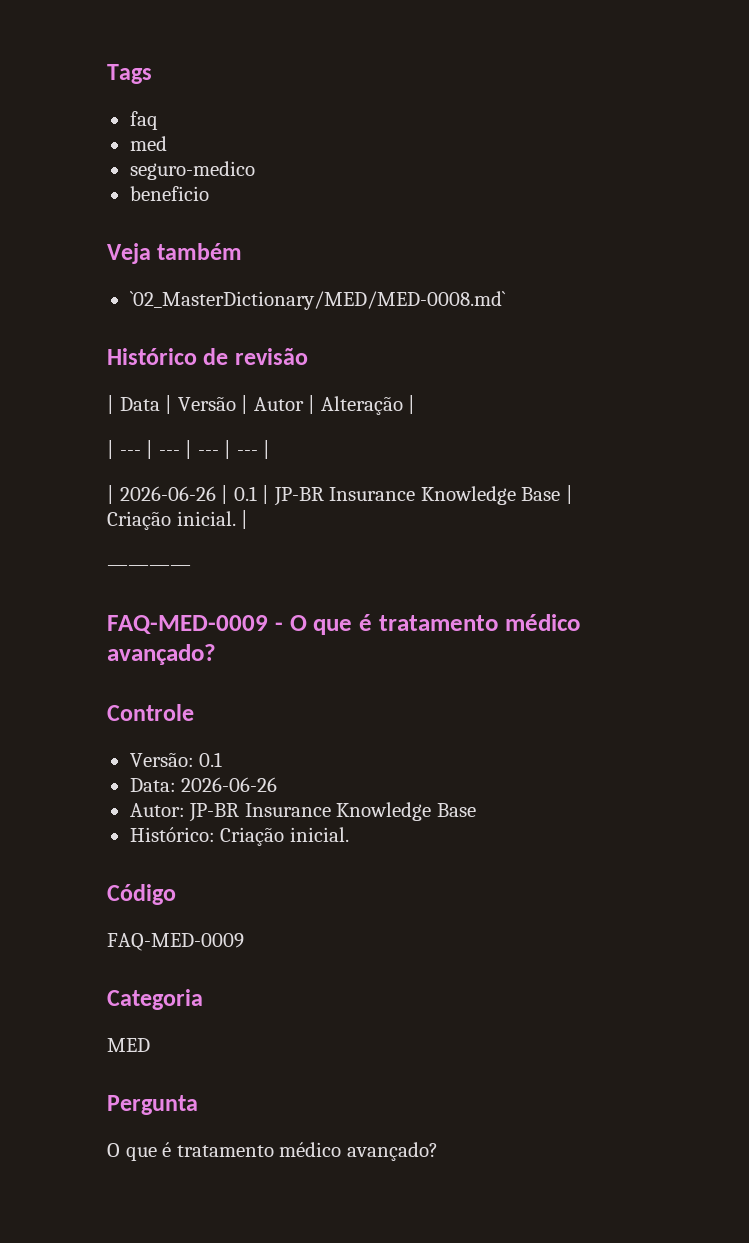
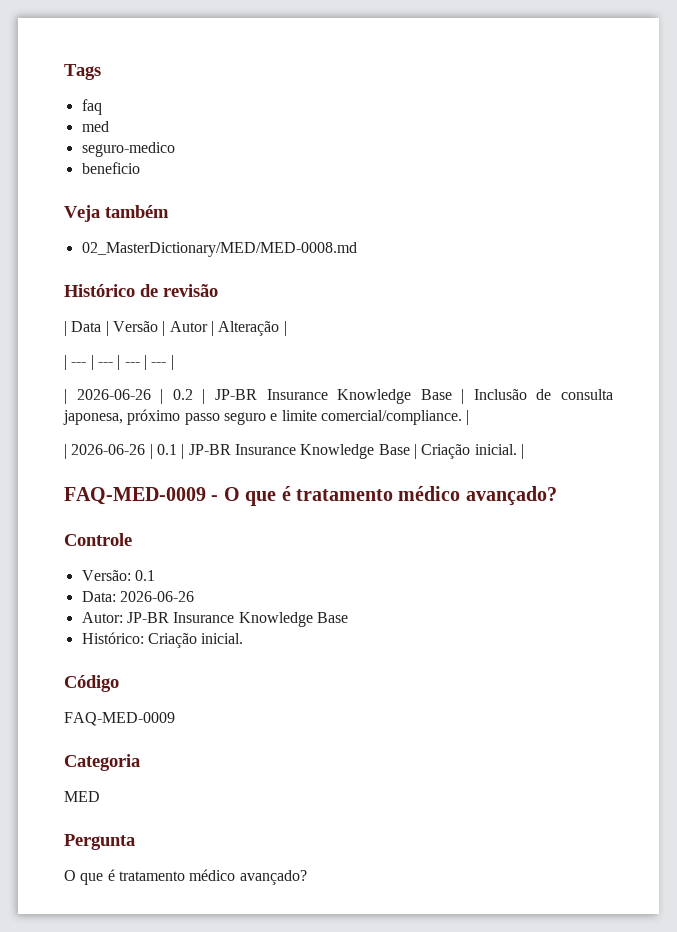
- `02_MasterDictionary/MED/MED-0008.md`
+ 02_MasterDictionary/MED/MED-0008.md
+ | 2026-06-26 | 0.2 | JP-BR Insurance Knowledge Base | Inclusão de consulta japonesa, próximo passo seguro e limite comercial/compliance. |
- ————

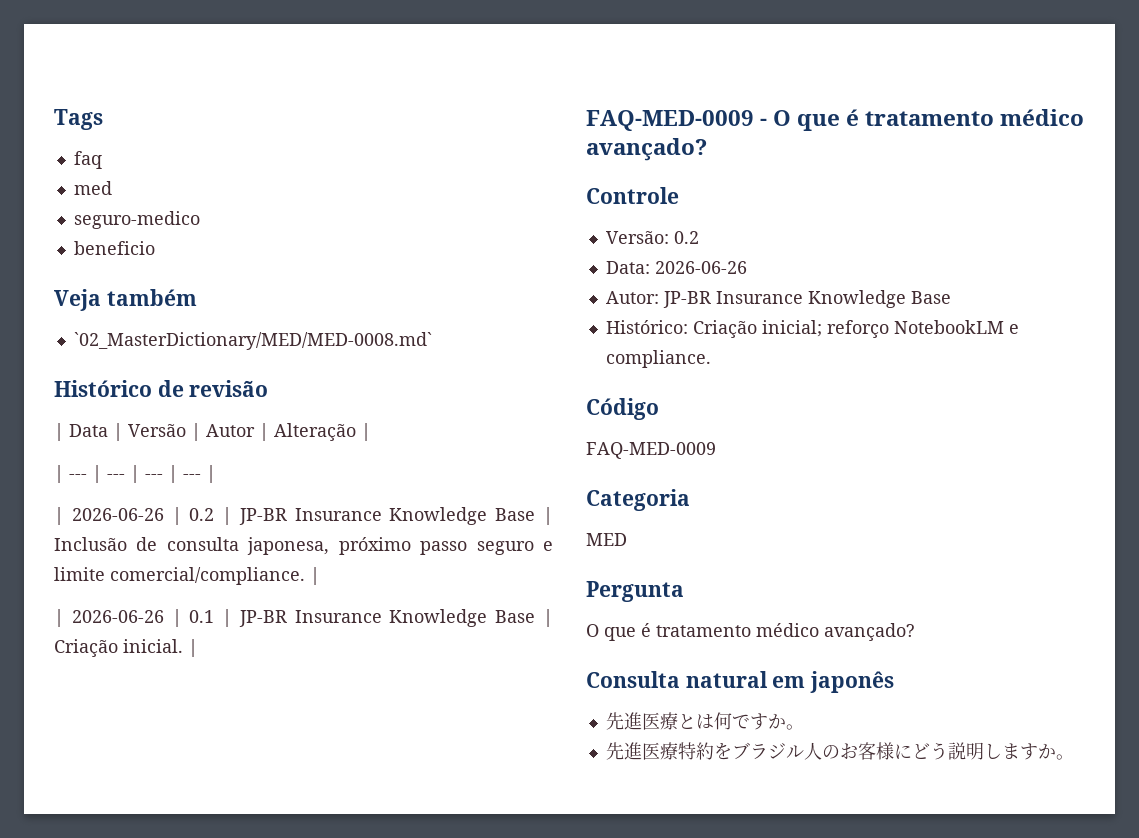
- 02_MasterDictionary/MED/MED-0008.md
+ `02_MasterDictionary/MED/MED-0008.md`
- Versão: 0.1
+ Versão: 0.2
- Histórico: Criação inicial.
+ Histórico: Criação inicial; reforço NotebookLM e compliance.
+ Consulta natural em japonês
+ 先進医療とは何ですか。
+ 先進医療特約をブラジル人のお客様にどう説明しますか。

